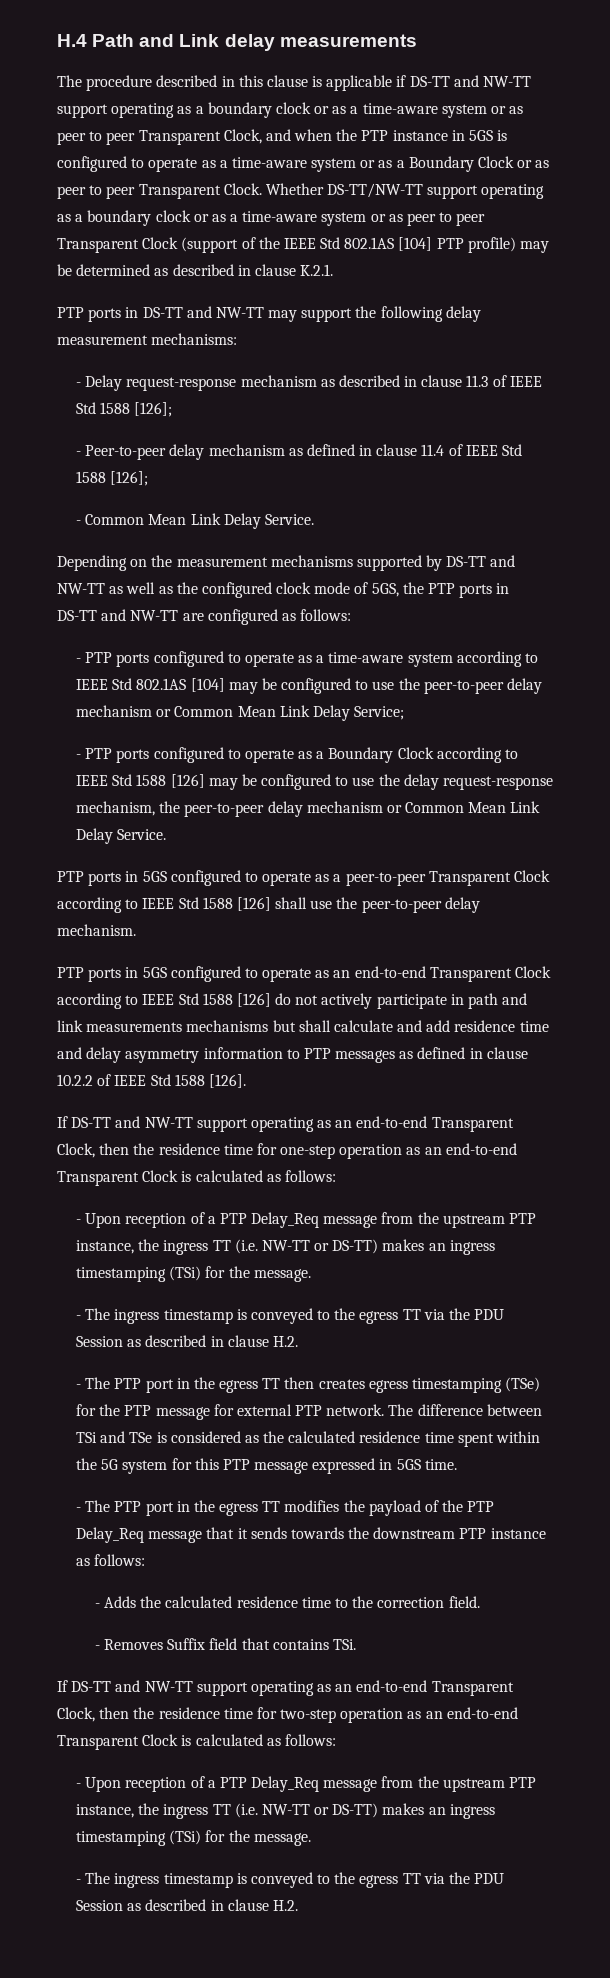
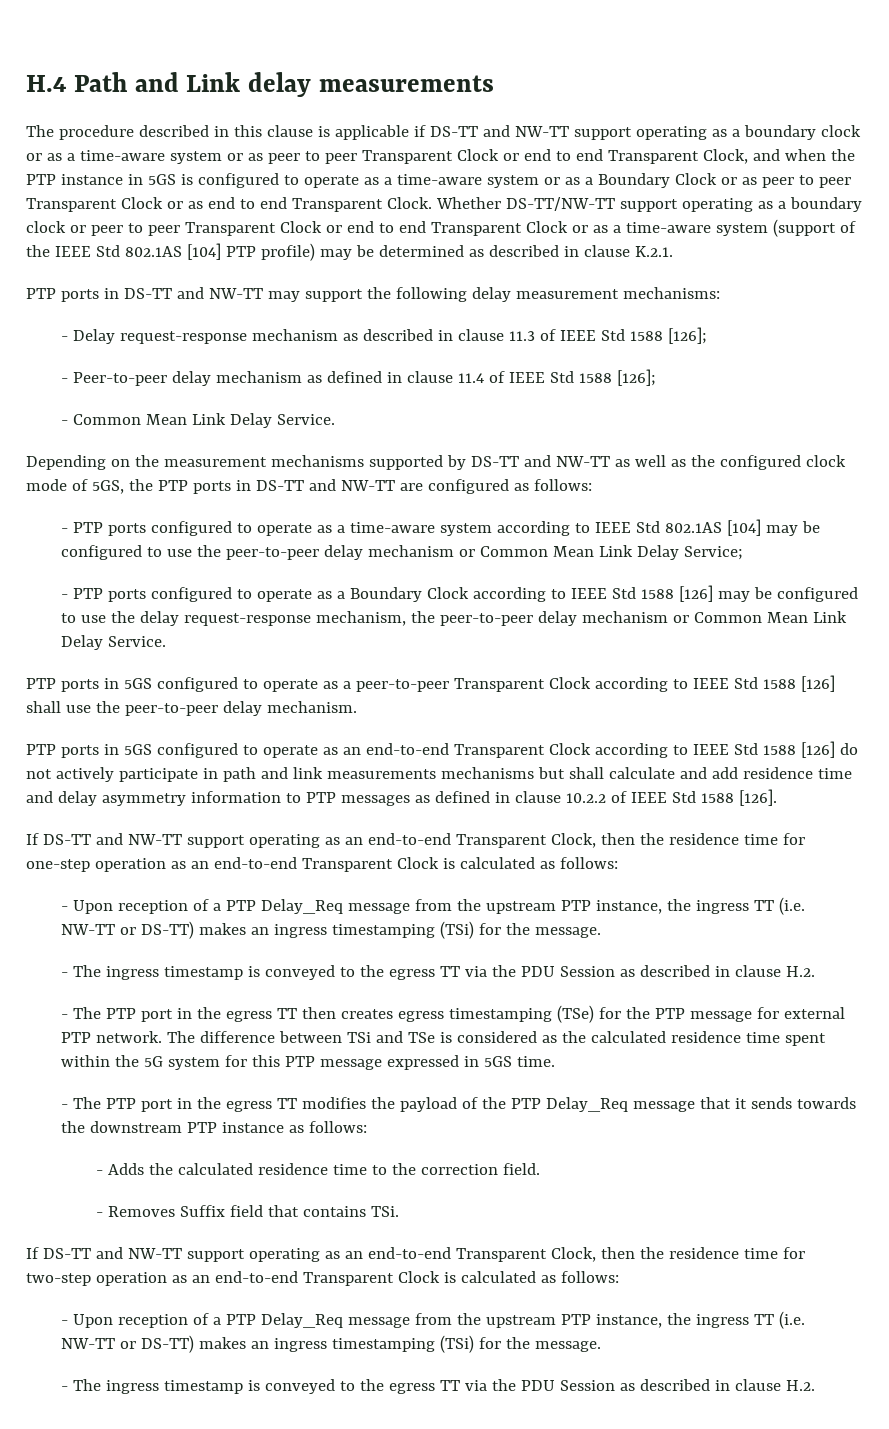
- The procedure described in this clause is applicable if DS-TT and NW-TT support operating as a boundary clock or as a time-aware system or as peer to peer Transparent Clock, and when the PTP instance in 5GS is configured to operate as a time-aware system or as a Boundary Clock or as peer to peer Transparent Clock.
+ The procedure described in this clause is applicable if DS-TT and NW-TT support operating as a boundary clock or as a time-aware system or as peer to peer Transparent Clock or end to end Transparent Clock, and when the PTP instance in 5GS is configured to operate as a time-aware system or as a Boundary Clock or as peer to peer Transparent Clock or as end to end Transparent Clock.
- Whether DS-TT/NW-TT support operating as a boundary clock or as a time-aware system or as peer to peer Transparent Clock (support of the IEEE Std 802.1AS [104] PTP profile) may be determined as described in clause K.2.1.
+ Whether DS-TT/NW-TT support operating as a boundary clock or peer to peer Transparent Clock or end to end Transparent Clock or as a time-aware system (support of the IEEE Std 802.1AS [104] PTP profile) may be determined as described in clause K.2.1.

